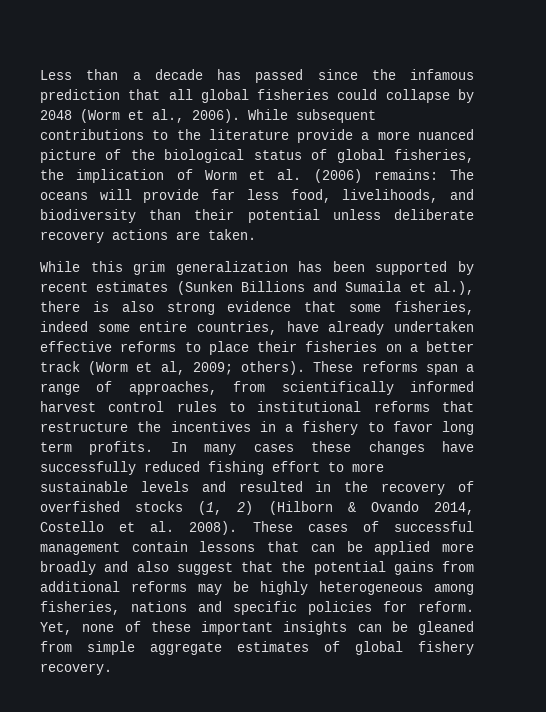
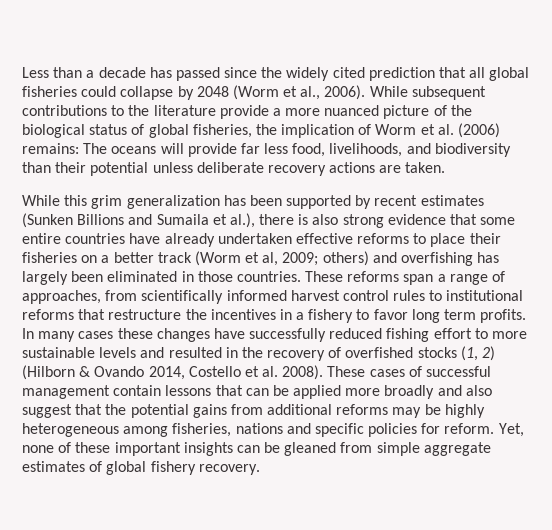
- Less than a decade has passed since the infamous prediction that all global fisheries could collapse by 2048 (Worm et al., 2006).
+ Less than a decade has passed since the widely cited prediction that all global fisheries could collapse by 2048 (Worm et al., 2006).
- While this grim generalization has been supported by recent estimates (Sunken Billions and Sumaila et al.), there is also strong evidence that some fisheries, indeed some entire countries, have already undertaken effective reforms to place their fisheries on a better track (Worm et al, 2009; others).
+ While this grim generalization has been supported by recent estimates (Sunken Billions and Sumaila et al.), there is also strong evidence that some entire countries have already undertaken effective reforms to place their fisheries on a better track (Worm et al, 2009; others) and overfishing has largely been eliminated in those countries.

